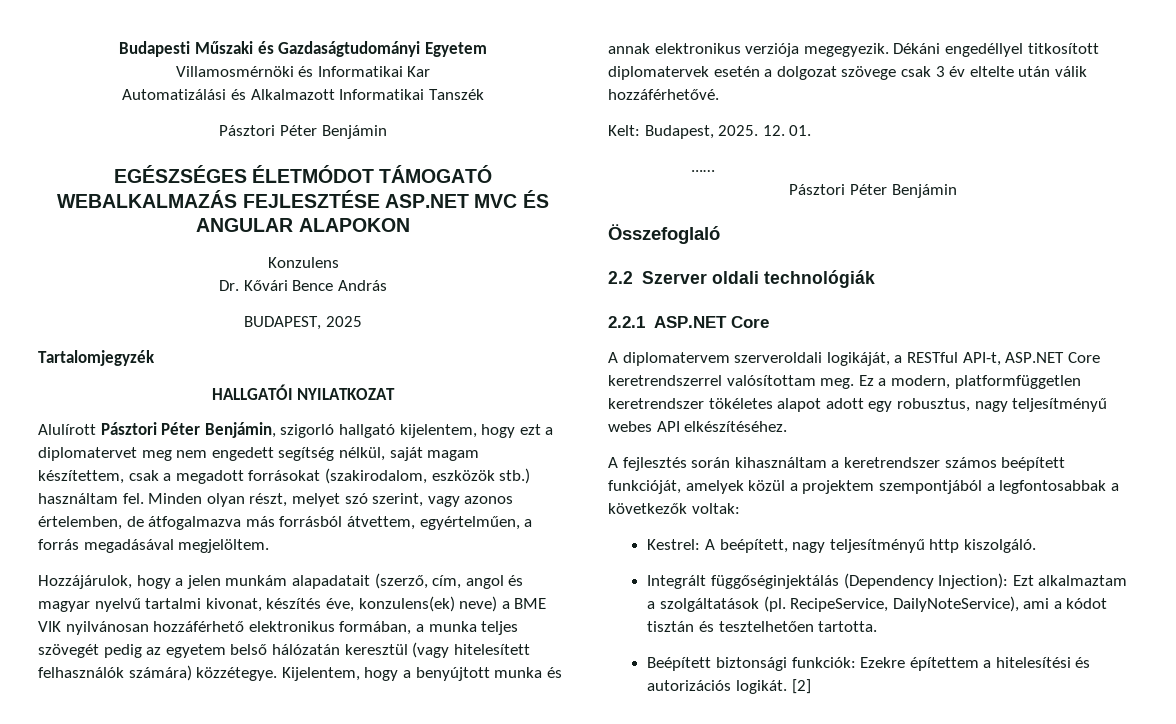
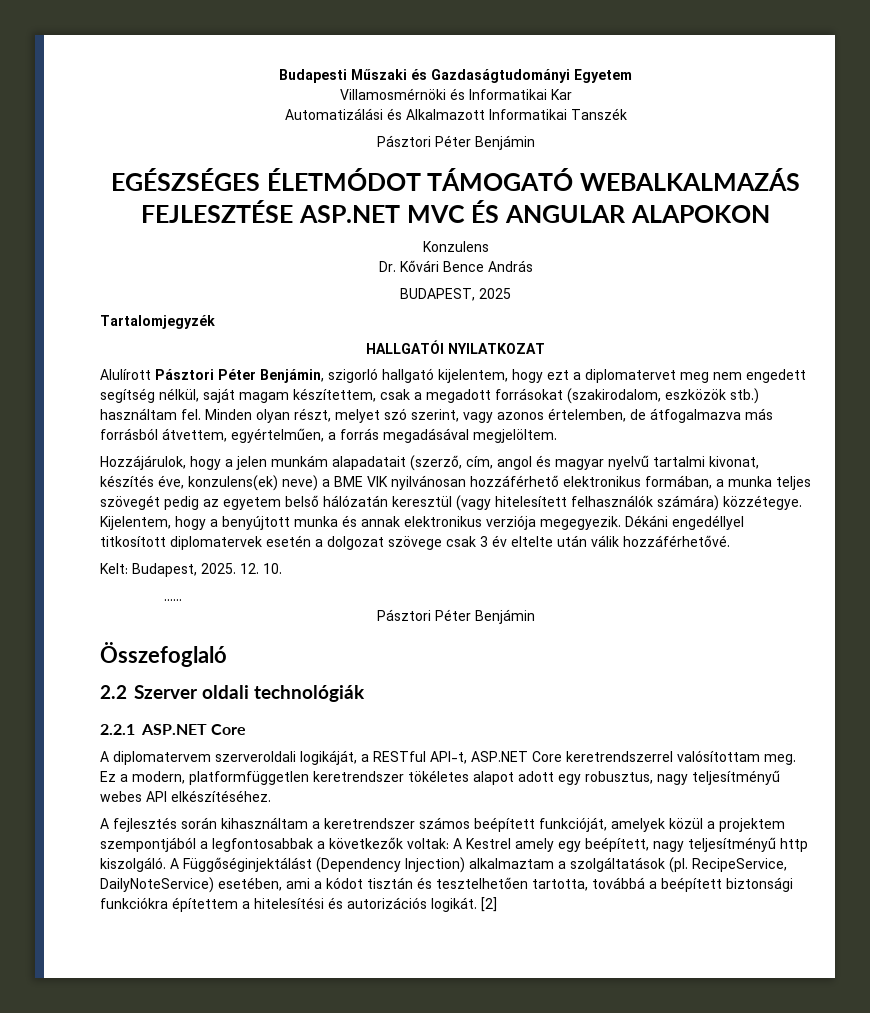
- 12. 01.
+ 12. 10.
- A fejlesztés során kihasználtam a keretrendszer számos beépített funkcióját, amelyek közül a projektem szempontjából a legfontosabbak a következők voltak:
- Kestrel: A beépített, nagy teljesítményű http kiszolgáló.
- Integrált függőséginjektálás (Dependency Injection): Ezt alkalmaztam a szolgáltatások (pl.
+ A fejlesztés során kihasználtam a keretrendszer számos beépített funkcióját, amelyek közül a projektem szempontjából a legfontosabbak a következők voltak: A Kestrel amely egy beépített, nagy teljesítményű http kiszolgáló. A Függőséginjektálást (Dependency Injection) alkalmaztam a szolgáltatások (pl.
- RecipeService, DailyNoteService), ami a kódot tisztán és tesztelhetően tartotta.
- Beépített biztonsági funkciók: Ezekre építettem a hitelesítési és autorizációs logikát.
+ RecipeService, DailyNoteService) esetében, ami a kódot tisztán és tesztelhetően tartotta, továbbá a beépített biztonsági funkciókra építettem a hitelesítési és autorizációs logikát.

